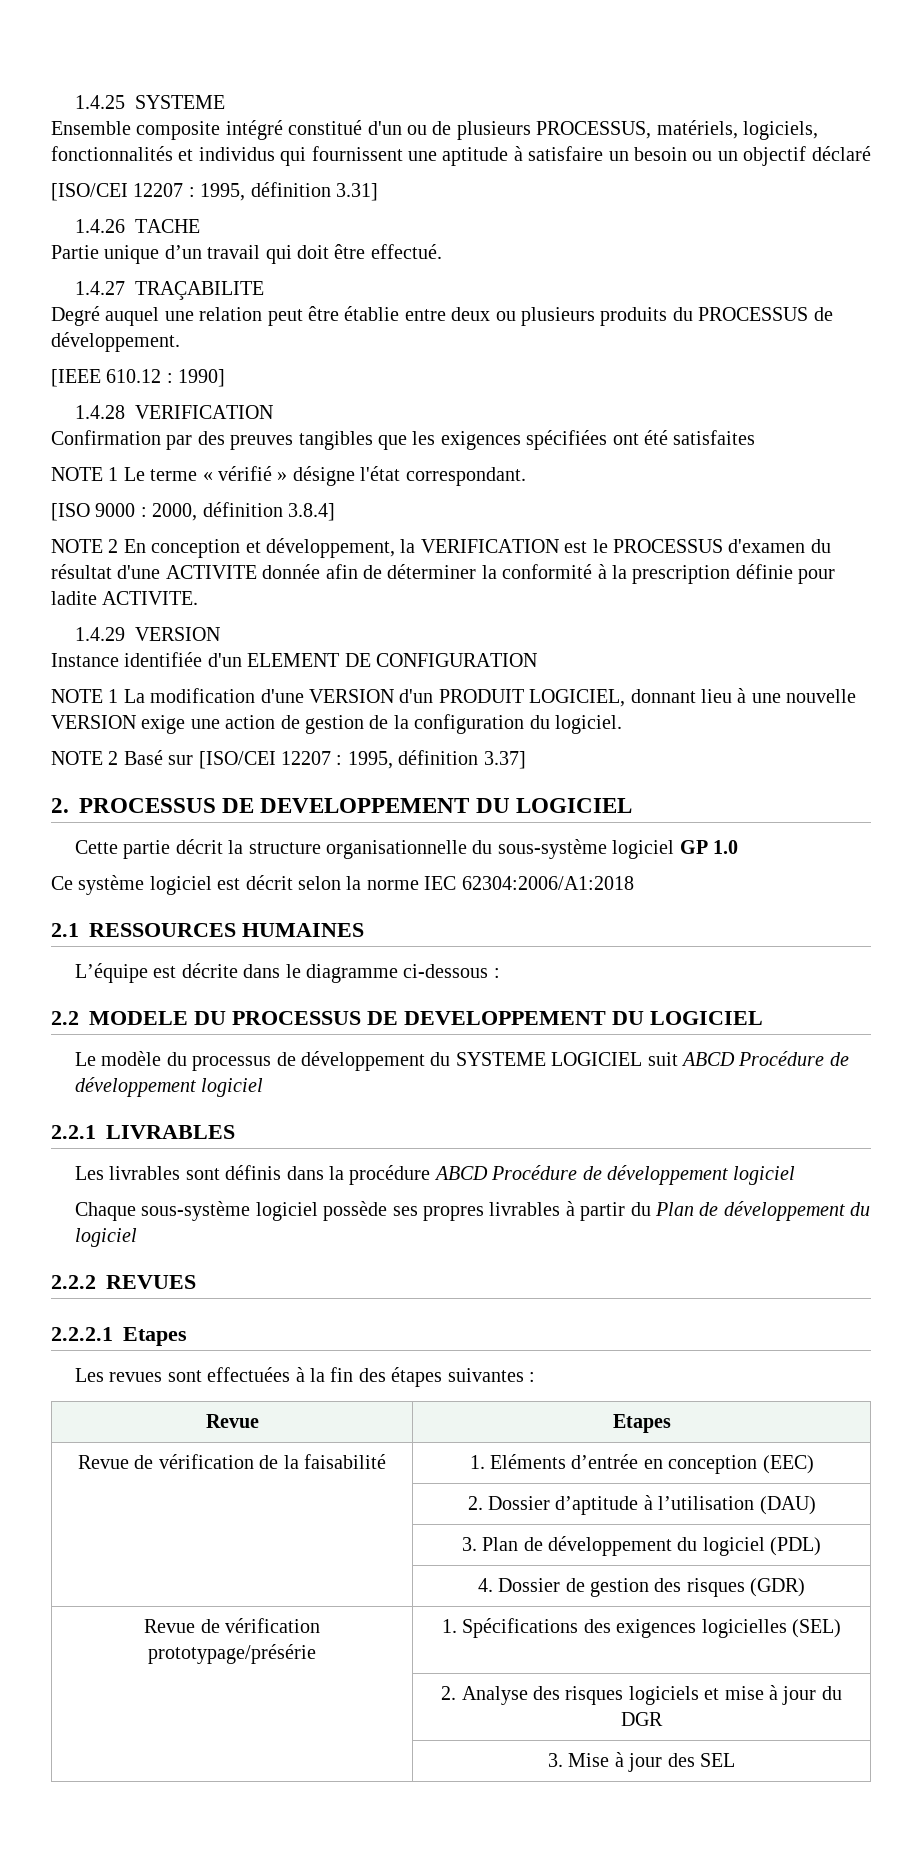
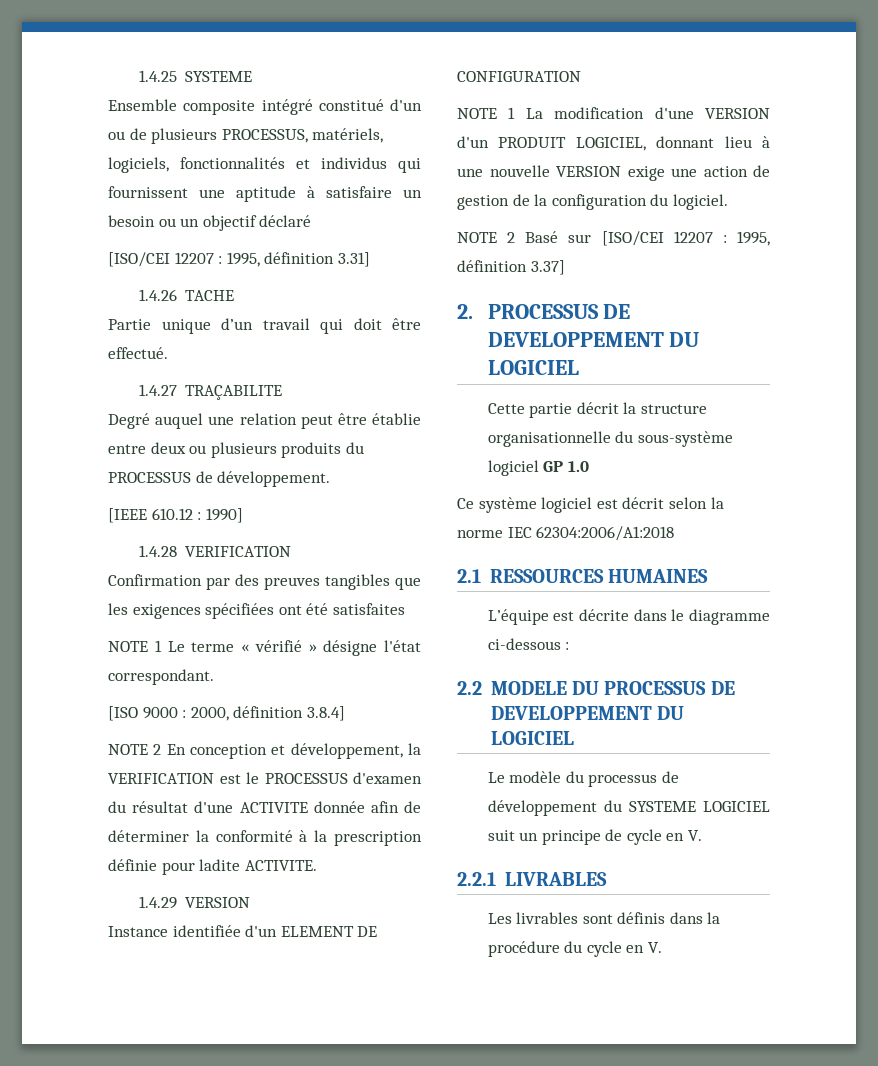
- Le modèle du processus de développement du SYSTEME LOGICIEL suit ABCD Procédure de développement logiciel
+ Le modèle du processus de développement du SYSTEME LOGICIEL suit un principe de cycle en V.
- Les livrables sont définis dans la procédure ABCD Procédure de développement logiciel
- Chaque sous-système logiciel possède ses propres livrables à partir du Plan de développement du logiciel
- 2.2.2 REVUES
- 2.2.2.1 Etapes
- Les revues sont effectuées à la fin des étapes suivantes :
- Revue | Etapes
- Revue de vérification de la faisabilité | 1. Eléments d’entrée en conception (EEC)
- | 2. Dossier d’aptitude à l’utilisation (DAU)
- | 3. Plan de développement du logiciel (PDL)
- | 4. Dossier de gestion des risques (GDR)
- Revue de vérification prototypage/présérie | 1. Spécifications des exigences logicielles (SEL)
- | 2. Analyse des risques logiciels et mise à jour du DGR
- | 3. Mise à jour des SEL
+ Les livrables sont définis dans la procédure du cycle en V.

